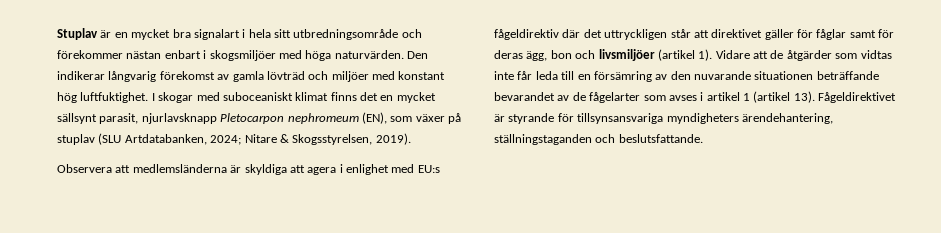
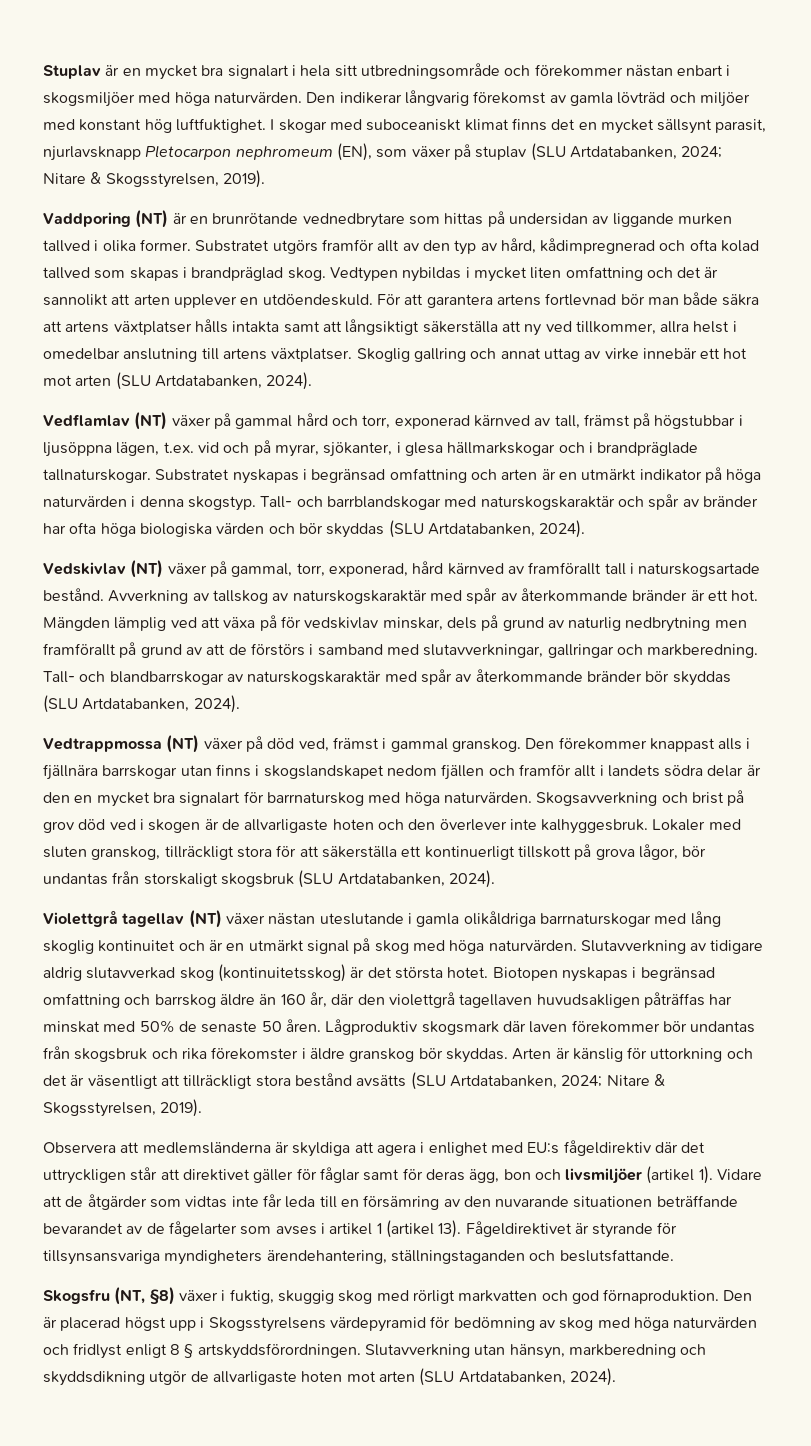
+ Vaddporing (NT) är en brunrötande vednedbrytare som hittas på undersidan av liggande murken tallved i olika former. Substratet utgörs framför allt av den typ av hård, kådimpregnerad och ofta kolad tallved som skapas i brandpräglad skog. Vedtypen nybildas i mycket liten omfattning och det är sannolikt att arten upplever en utdöendeskuld. För att garantera artens fortlevnad bör man både säkra att artens växtplatser hålls intakta samt att långsiktigt säkerställa att ny ved tillkommer, allra helst i omedelbar anslutning till artens växtplatser. Skoglig gallring och annat uttag av virke innebär ett hot mot arten (SLU Artdatabanken, 2024).
+ Vedflamlav (NT) växer på gammal hård och torr, exponerad kärnved av tall, främst på högstubbar i ljusöppna lägen, t.ex. vid och på myrar, sjökanter, i glesa hällmarkskogar och i brandpräglade tallnaturskogar. Substratet nyskapas i begränsad omfattning och arten är en utmärkt indikator på höga naturvärden i denna skogstyp. Tall- och barrblandskogar med naturskogskaraktär och spår av bränder har ofta höga biologiska värden och bör skyddas (SLU Artdatabanken, 2024).
+ Vedskivlav (NT) växer på gammal, torr, exponerad, hård kärnved av framförallt tall i naturskogsartade bestånd. Avverkning av tallskog av naturskogskaraktär med spår av återkommande bränder är ett hot. Mängden lämplig ved att växa på för vedskivlav minskar, dels på grund av naturlig nedbrytning men framförallt på grund av att de förstörs i samband med slutavverkningar, gallringar och markberedning. Tall- och blandbarrskogar av naturskogskaraktär med spår av återkommande bränder bör skyddas (SLU Artdatabanken, 2024).
+ Vedtrappmossa (NT) växer på död ved, främst i gammal granskog. Den förekommer knappast alls i fjällnära barrskogar utan finns i skogslandskapet nedom fjällen och framför allt i landets södra delar är den en mycket bra signalart för barrnaturskog med höga naturvärden. Skogsavverkning och brist på grov död ved i skogen är de allvarligaste hoten och den överlever inte kalhyggesbruk. Lokaler med sluten granskog, tillräckligt stora för att säkerställa ett kontinuerligt tillskott på grova lågor, bör undantas från storskaligt skogsbruk (SLU Artdatabanken, 2024).
+ Violettgrå tagellav (NT) växer nästan uteslutande i gamla olikåldriga barrnaturskogar med lång skoglig kontinuitet och är en utmärkt signal på skog med höga naturvärden. Slutavverkning av tidigare aldrig slutavverkad skog (kontinuitetsskog) är det största hotet. Biotopen nyskapas i begränsad omfattning och barrskog äldre än 160 år, där den violettgrå tagellaven huvudsakligen påträffas har minskat med 50% de senaste 50 åren. Lågproduktiv skogsmark där laven förekommer bör undantas från skogsbruk och rika förekomster i äldre granskog bör skyddas. Arten är känslig för uttorkning och det är väsentligt att tillräckligt stora bestånd avsätts (SLU Artdatabanken, 2024; Nitare & Skogsstyrelsen, 2019).
+ Skogsfru (NT, §8) växer i fuktig, skuggig skog med rörligt markvatten och god förnaproduktion. Den är placerad högst upp i Skogsstyrelsens värdepyramid för bedömning av skog med höga naturvärden och fridlyst enligt 8 § artskyddsförordningen. Slutavverkning utan hänsyn, markberedning och skyddsdikning utgör de allvarligaste hoten mot arten (SLU Artdatabanken, 2024).

